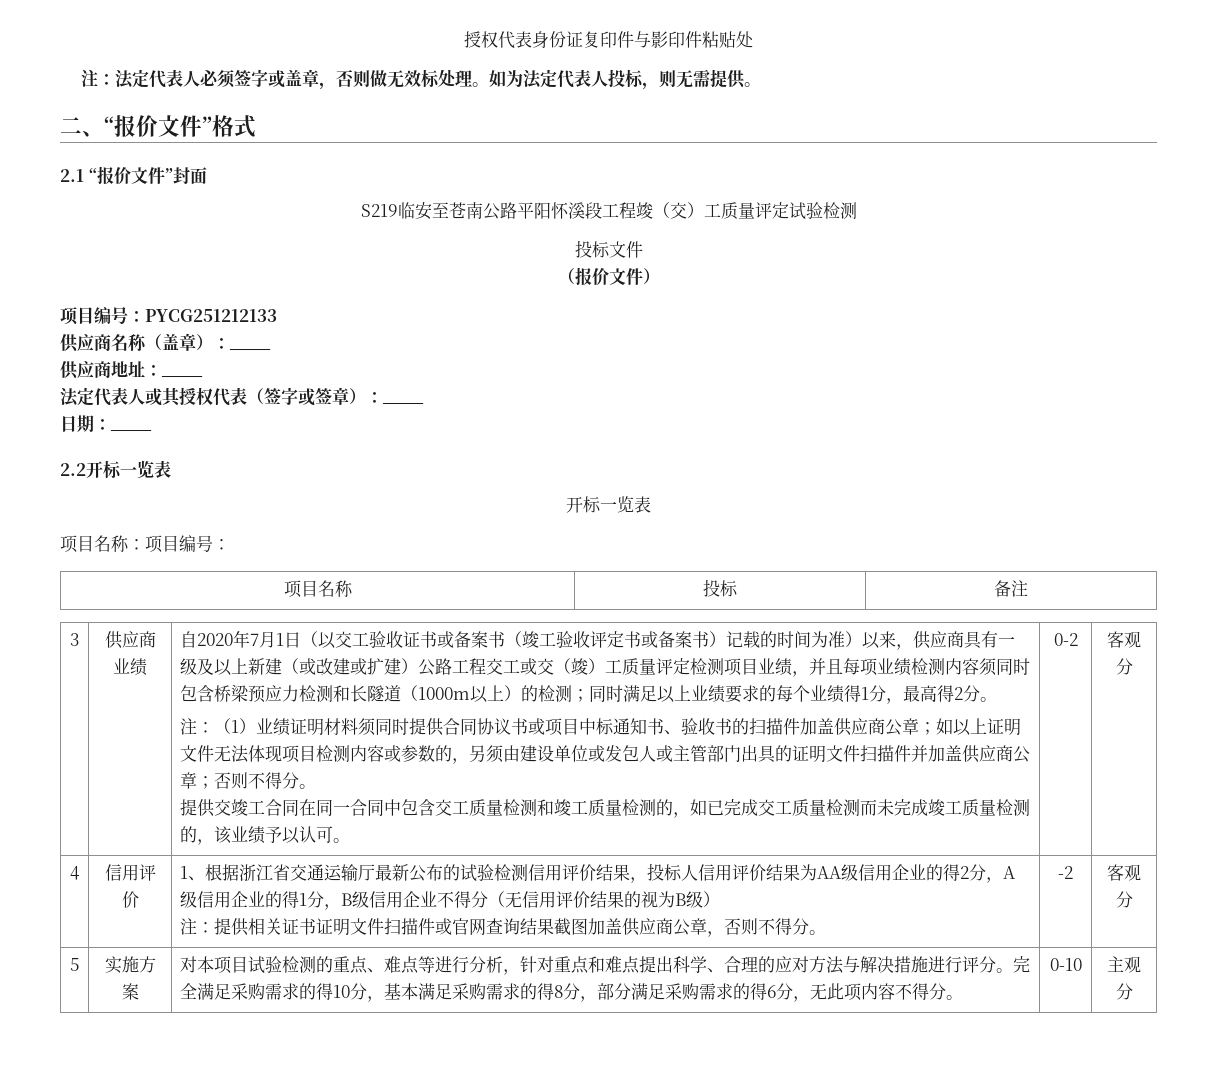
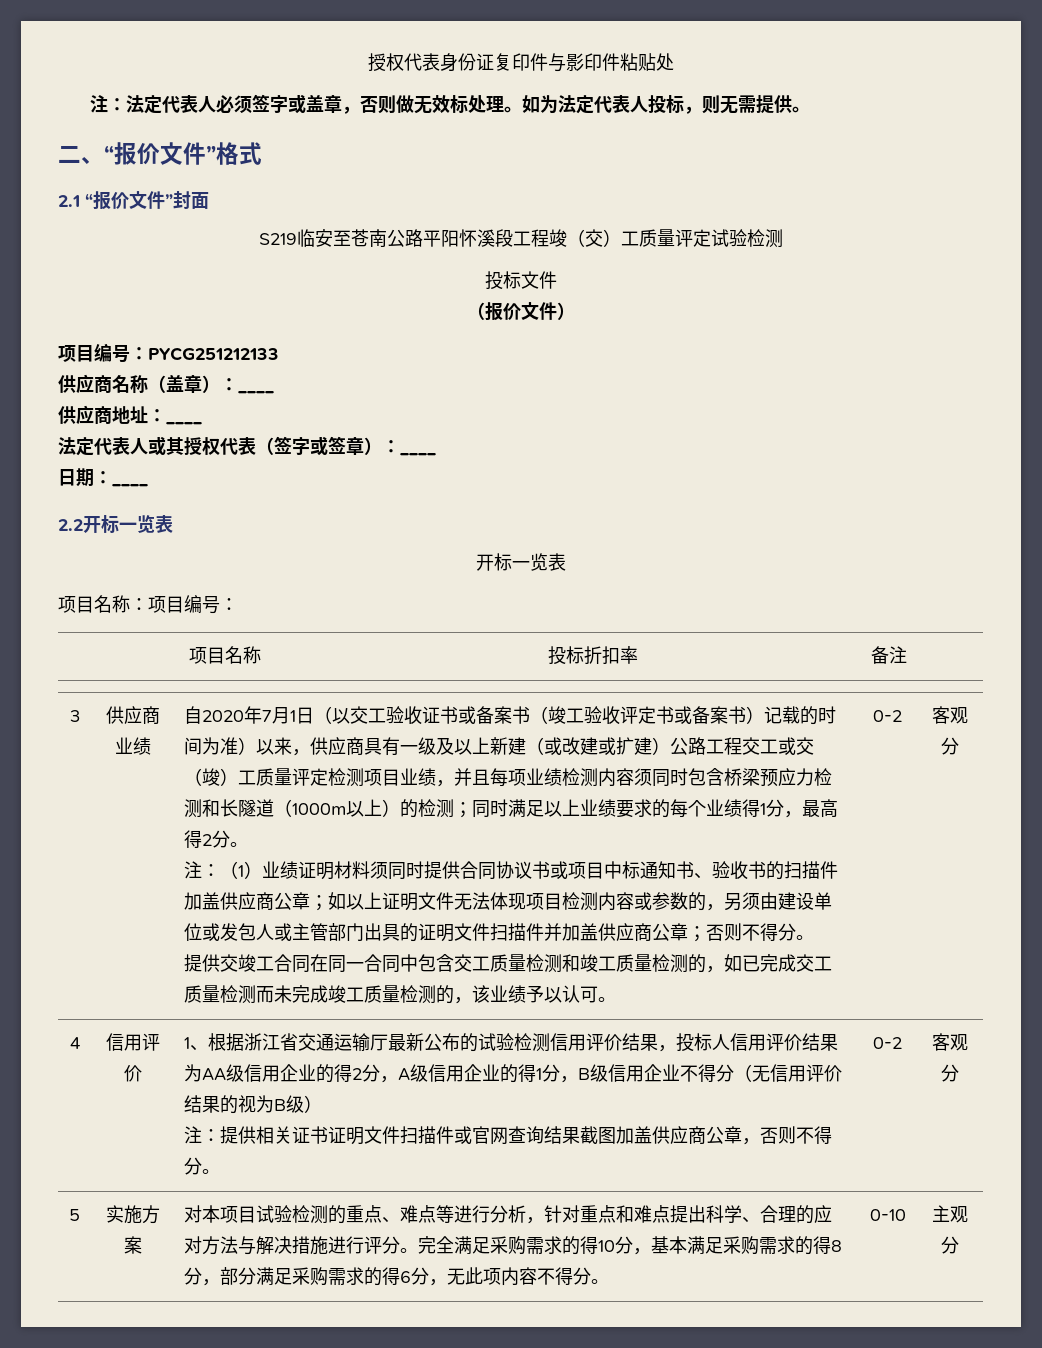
- 项目名称 | 投标 | 备注
+ 项目名称 | 投标折扣率 | 备注
- 注：提供相关证书证明文件扫描件或官网查询结果截图加盖供应商公章，否则不得分。 | -2
+ 注：提供相关证书证明文件扫描件或官网查询结果截图加盖供应商公章，否则不得分。 | 0-2

